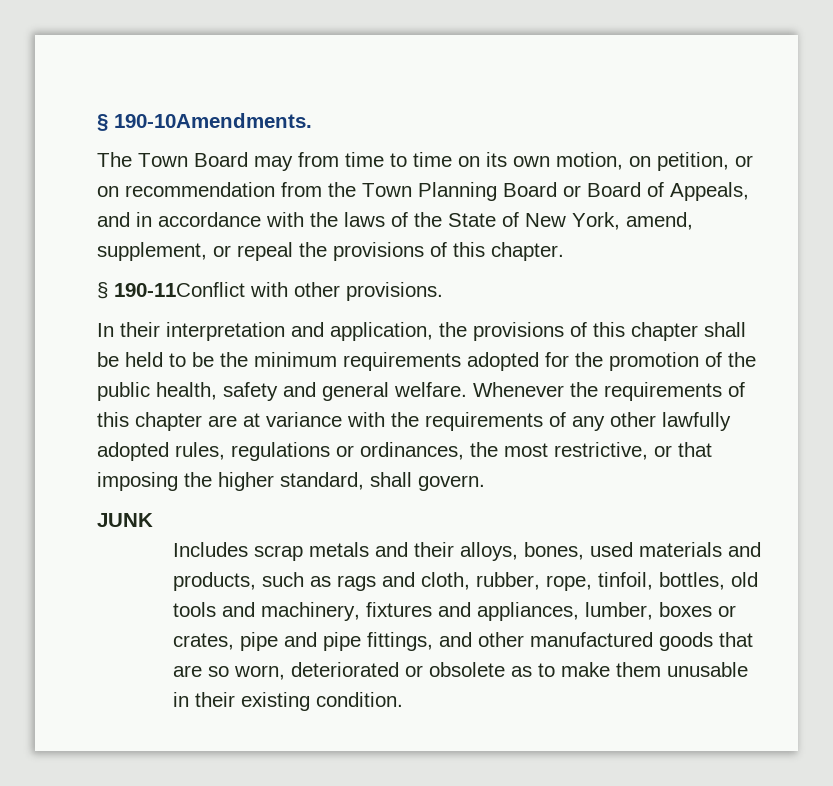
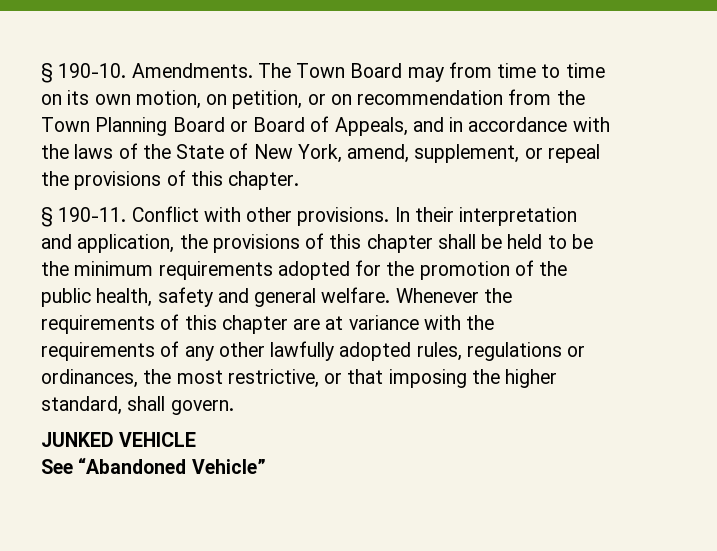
- § 190-10Amendments.
- The Town Board may from time to time on its own motion, on petition, or on recommendation from the Town Planning Board or Board of Appeals, and in accordance with the laws of the State of New York, amend, supplement, or repeal the provisions of this chapter.
+ § 190-10. Amendments. The Town Board may from time to time on its own motion, on petition, or on recommendation from the Town Planning Board or Board of Appeals, and in accordance with the laws of the State of New York, amend, supplement, or repeal the provisions of this chapter.
- § 190-11Conflict with other provisions.
- In their interpretation and application, the provisions of this chapter shall be held to be the minimum requirements adopted for the promotion of the public health, safety and general welfare.
+ § 190-11. Conflict with other provisions. In their interpretation and application, the provisions of this chapter shall be held to be the minimum requirements adopted for the promotion of the public health, safety and general welfare.
- JUNK
- Includes scrap metals and their alloys, bones, used materials and products, such as rags and cloth, rubber, rope, tinfoil, bottles, old tools and machinery, fixtures and appliances, lumber, boxes or crates, pipe and pipe fittings, and other manufactured goods that are so worn, deteriorated or obsolete as to make them unusable in their existing condition.
+ JUNKED VEHICLE
+ See “Abandoned Vehicle”

